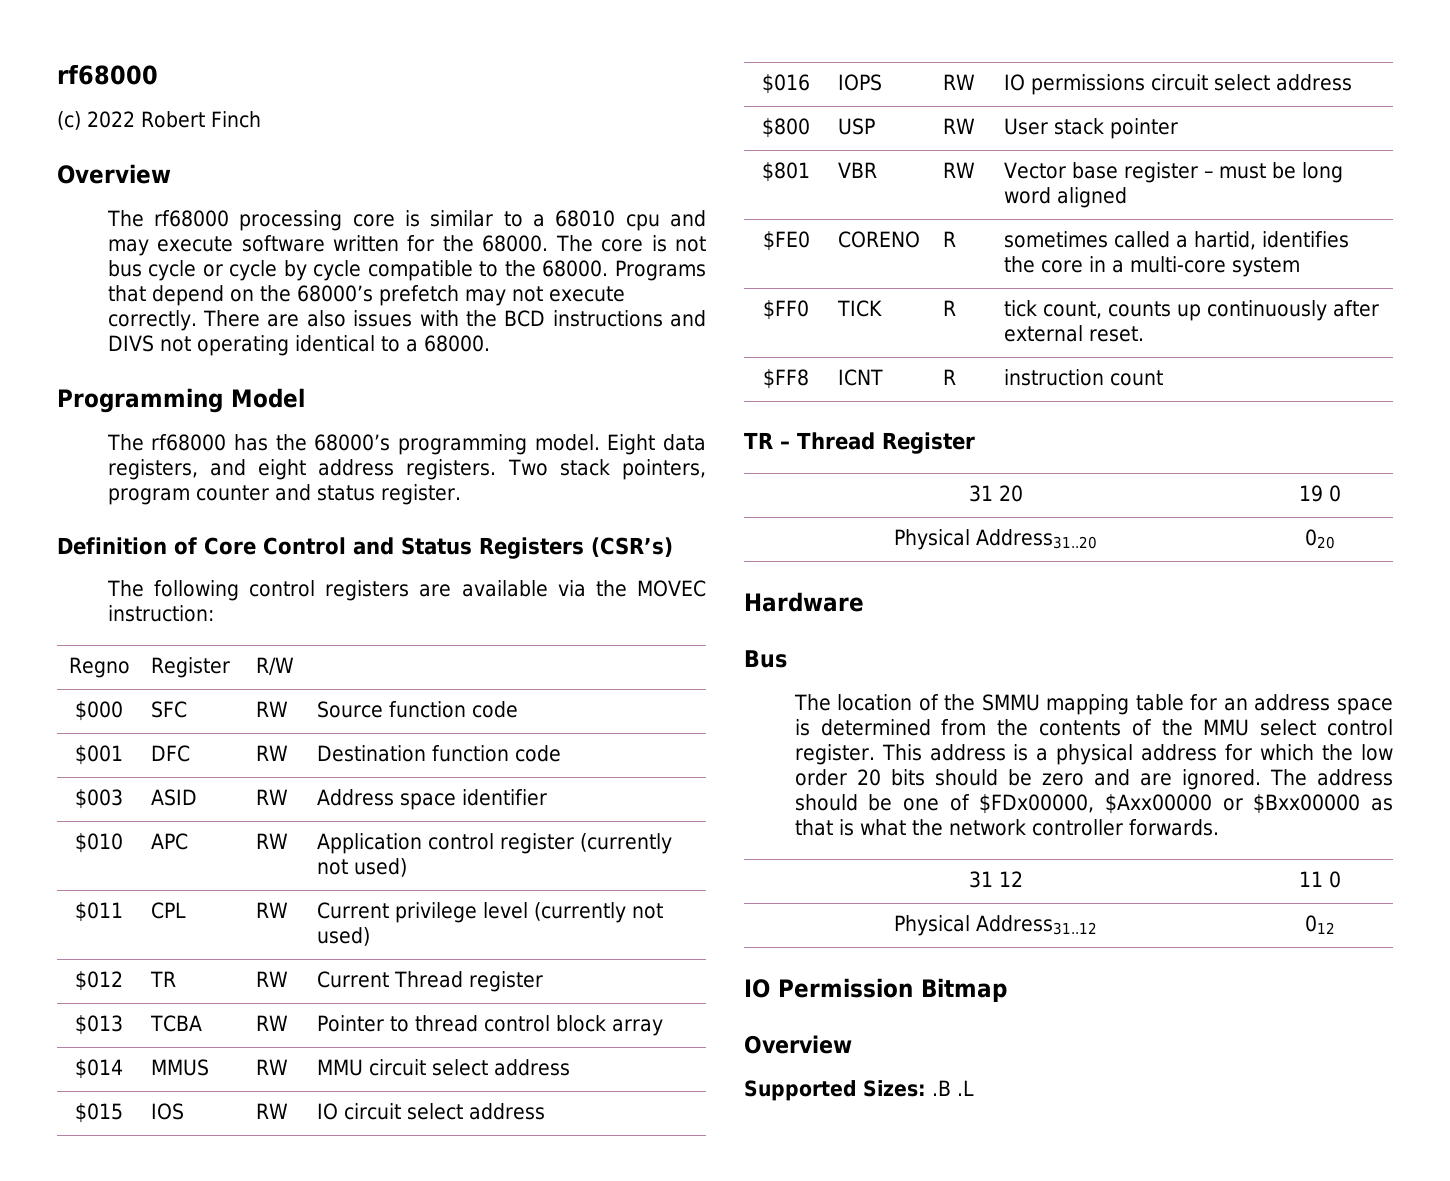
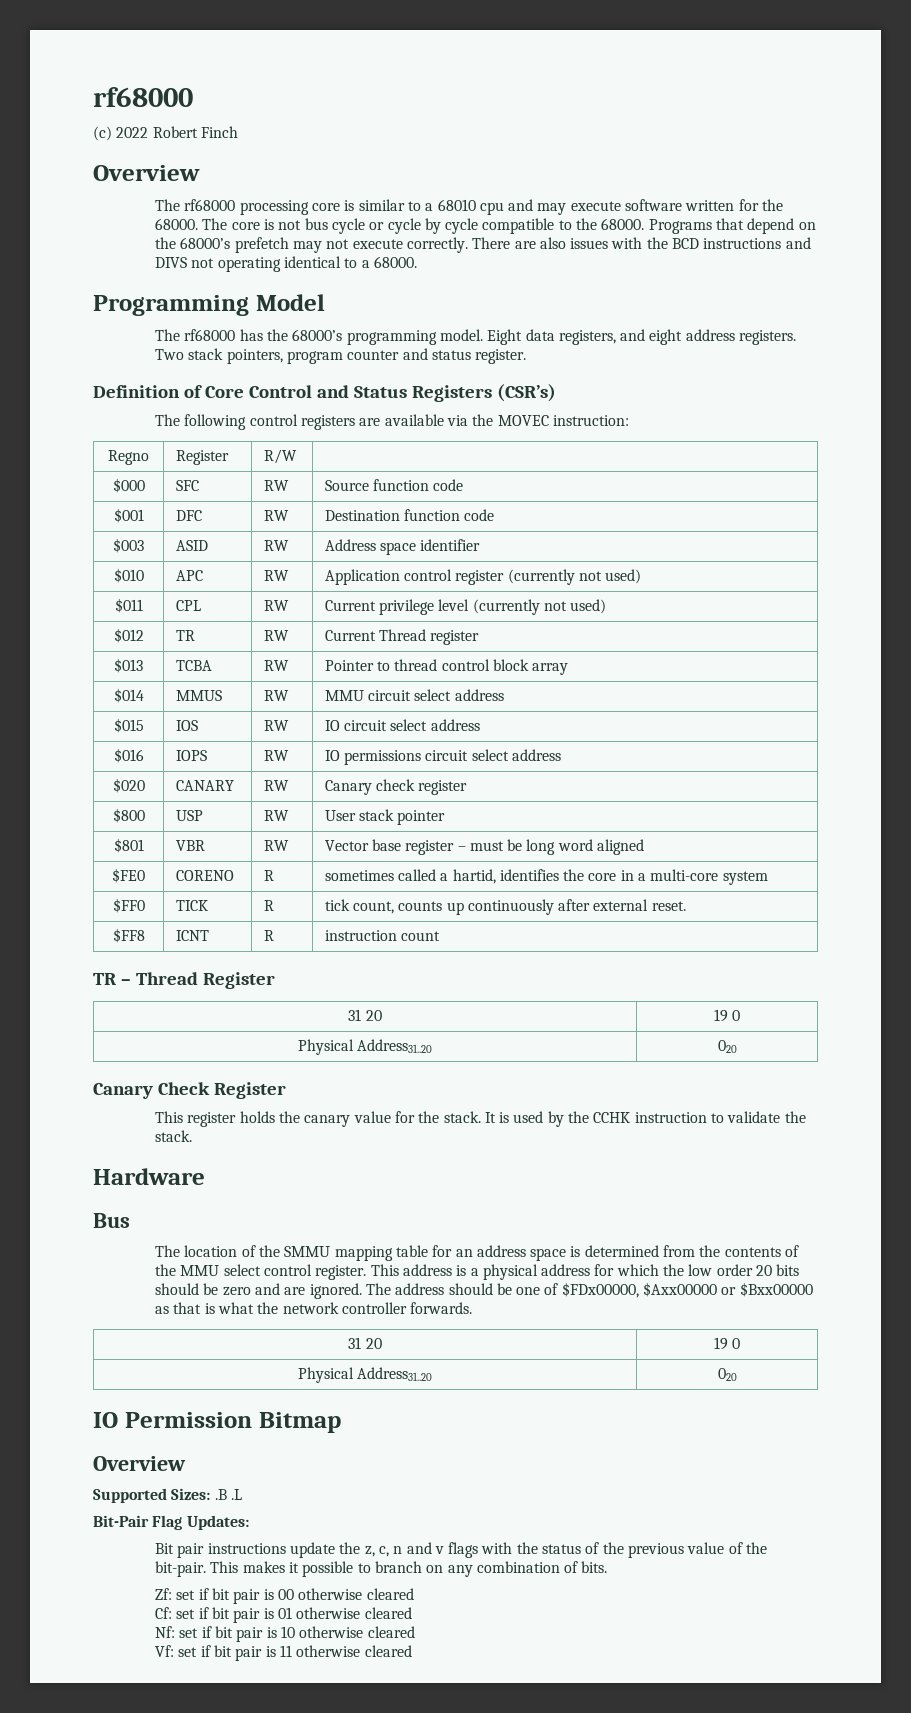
+ $020 | CANARY | RW | Canary check register
+ Canary Check Register
+ This register holds the canary value for the stack. It is used by the CCHK instruction to validate the stack.
  The address should be one of $FDx00000, $Axx00000 or $Bxx00000 as that is what the network controller forwards.
- 31 12 | 11 0
- Physical Address31..12 | 012
+ 31 20 | 19 0
+ Physical Address31..20 | 020
+ Bit-Pair Flag Updates:
+ Bit pair instructions update the z, c, n and v flags with the status of the previous value of the bit-pair. This makes it possible to branch on any combination of bits.
+ Zf: set if bit pair is 00 otherwise cleared
+ Cf: set if bit pair is 01 otherwise cleared
+ Nf: set if bit pair is 10 otherwise cleared
+ Vf: set if bit pair is 11 otherwise cleared

